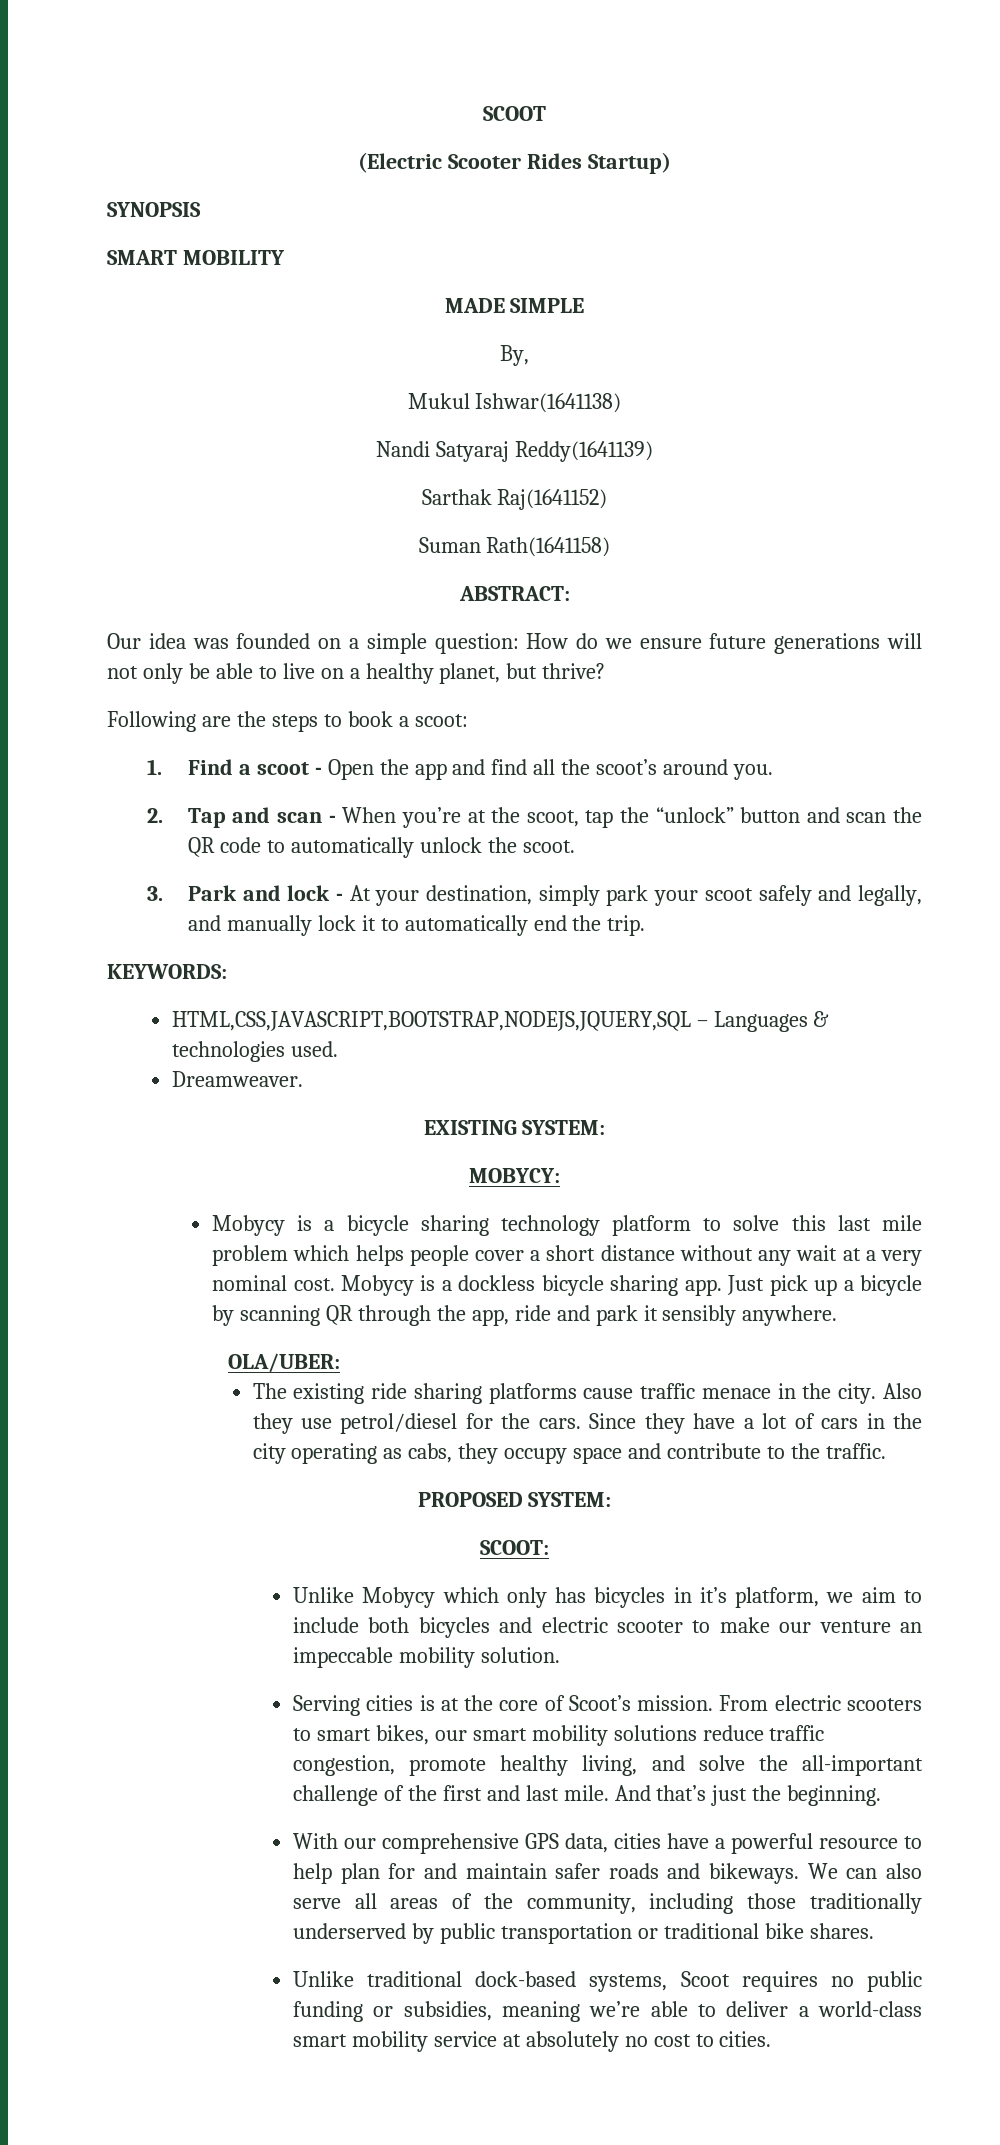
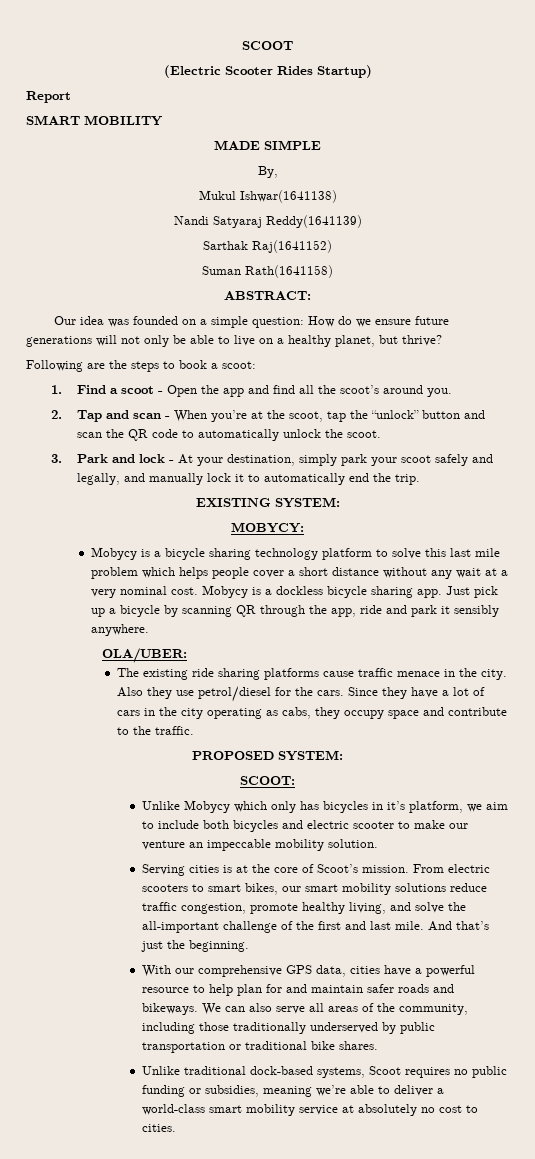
- SYNOPSIS
+ Report
- KEYWORDS:
- HTML,CSS,JAVASCRIPT,BOOTSTRAP,NODEJS,JQUERY,SQL – Languages & technologies used.
- Dreamweaver.

